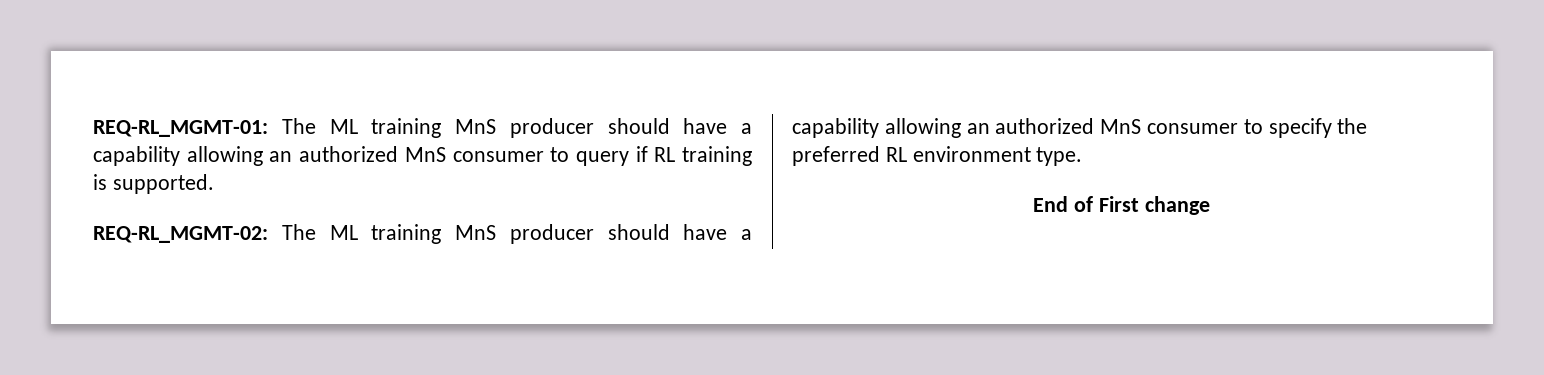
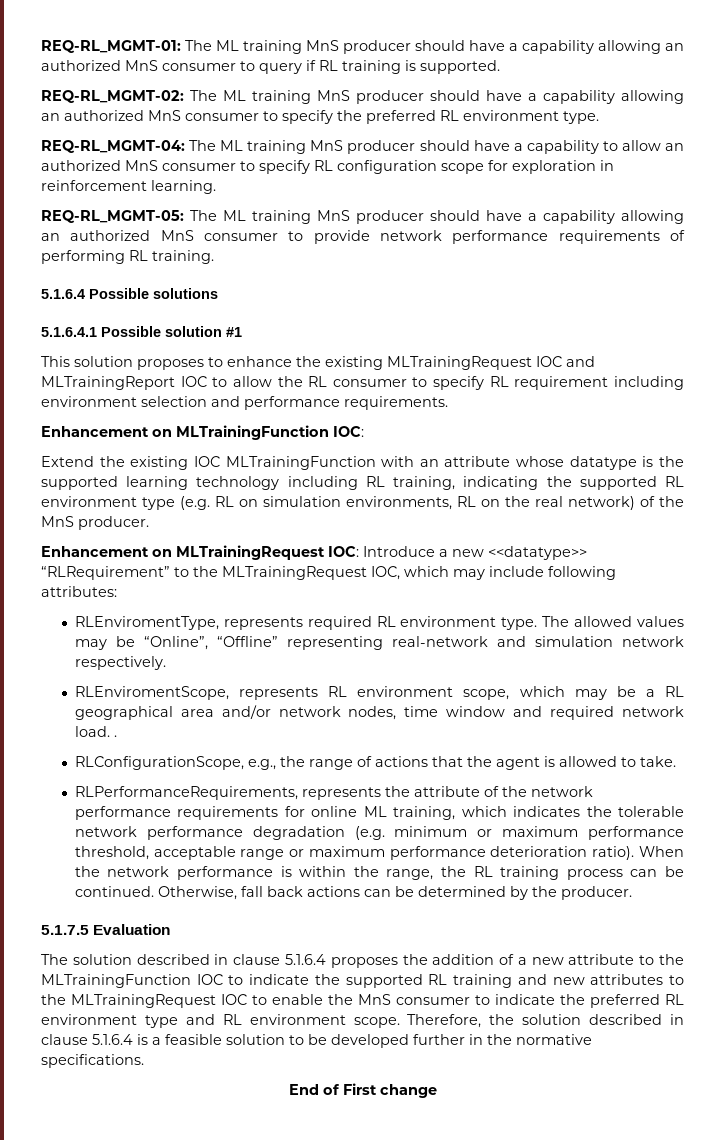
+ REQ-RL_MGMT-04: The ML training MnS producer should have a capability to allow an authorized MnS consumer to specify RL configuration scope for exploration in reinforcement learning.
+ REQ-RL_MGMT-05: The ML training MnS producer should have a capability allowing an authorized MnS consumer to provide network performance requirements of performing RL training.
+ 5.1.6.4 Possible solutions
+ 5.1.6.4.1 Possible solution #1
+ This solution proposes to enhance the existing MLTrainingRequest IOC and MLTrainingReport IOC to allow the RL consumer to specify RL requirement including environment selection and performance requirements.
+ Enhancement on MLTrainingFunction IOC:
+ Extend the existing IOC MLTrainingFunction with an attribute whose datatype is the supported learning technology including RL training, indicating the supported RL environment type (e.g. RL on simulation environments, RL on the real network) of the MnS producer.
+ Enhancement on MLTrainingRequest IOC: Introduce a new <<datatype>> “RLRequirement” to the MLTrainingRequest IOC, which may include following attributes:
+ RLEnviromentType, represents required RL environment type. The allowed values may be “Online”, “Offline” representing real-network and simulation network respectively.
+ RLEnviromentScope, represents RL environment scope, which may be a RL geographical area and/or network nodes, time window and required network load. .
+ RLConfigurationScope, e.g., the range of actions that the agent is allowed to take.
+ RLPerformanceRequirements, represents the attribute of the network performance requirements for online ML training, which indicates the tolerable network performance degradation (e.g. minimum or maximum performance threshold, acceptable range or maximum performance deterioration ratio). When the network performance is within the range, the RL training process can be continued. Otherwise, fall back actions can be determined by the producer.
+ 5.1.7.5 Evaluation
+ The solution described in clause 5.1.6.4 proposes the addition of a new attribute to the MLTrainingFunction IOC to indicate the supported RL training and new attributes to the MLTrainingRequest IOC to enable the MnS consumer to indicate the preferred RL environment type and RL environment scope. Therefore, the solution described in clause 5.1.6.4 is a feasible solution to be developed further in the normative specifications.

